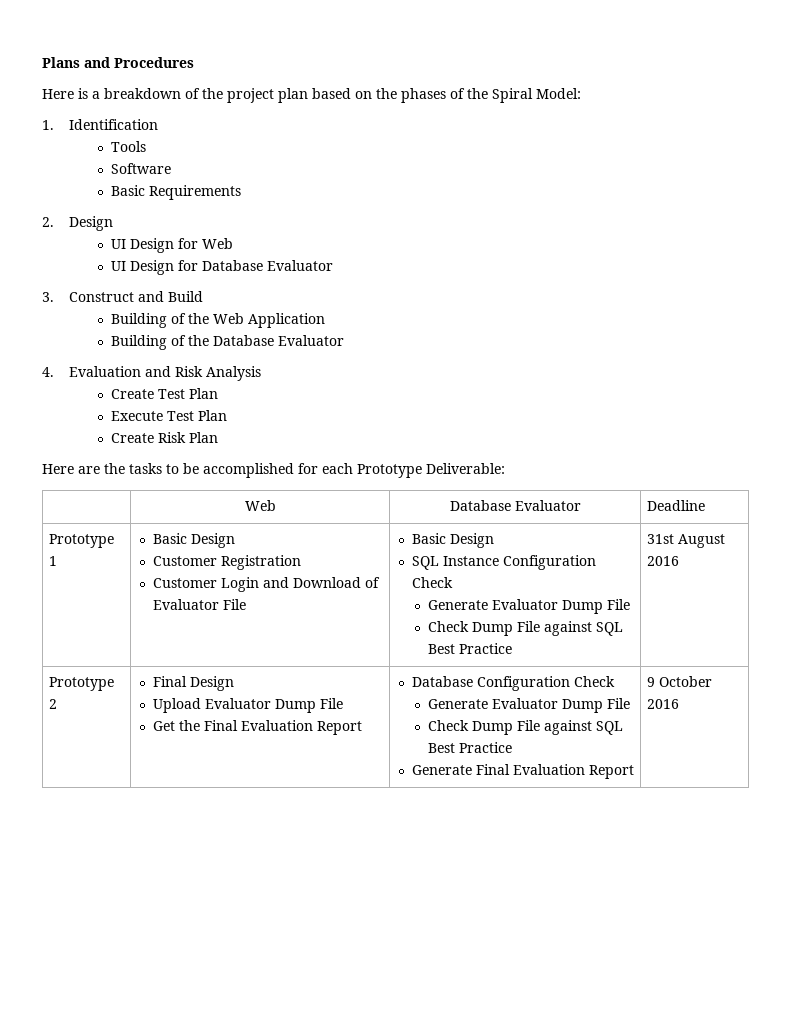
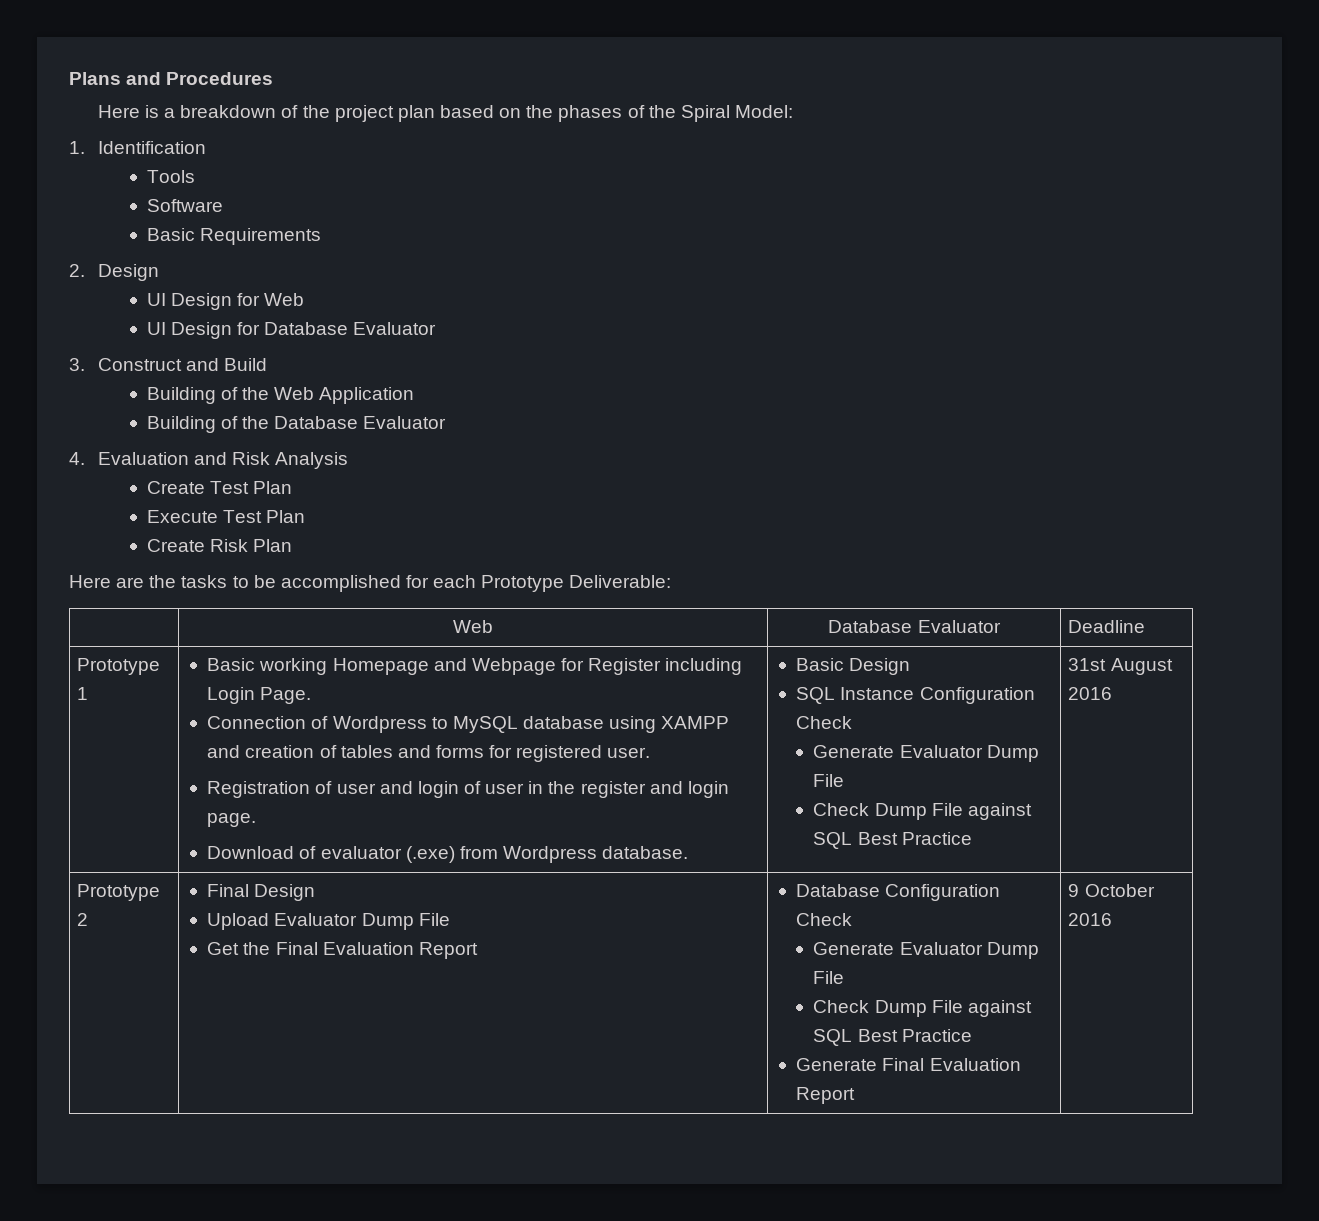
- Prototype 1 | Basic Design
- Customer Registration
- Customer Login and Download of Evaluator File
+ Prototype 1 | Basic working Homepage and Webpage for Register including Login Page.
+ Connection of Wordpress to MySQL database using XAMPP and creation of tables and forms for registered user.
+ Registration of user and login of user in the register and login page.
+ Download of evaluator (.exe) from Wordpress database.

